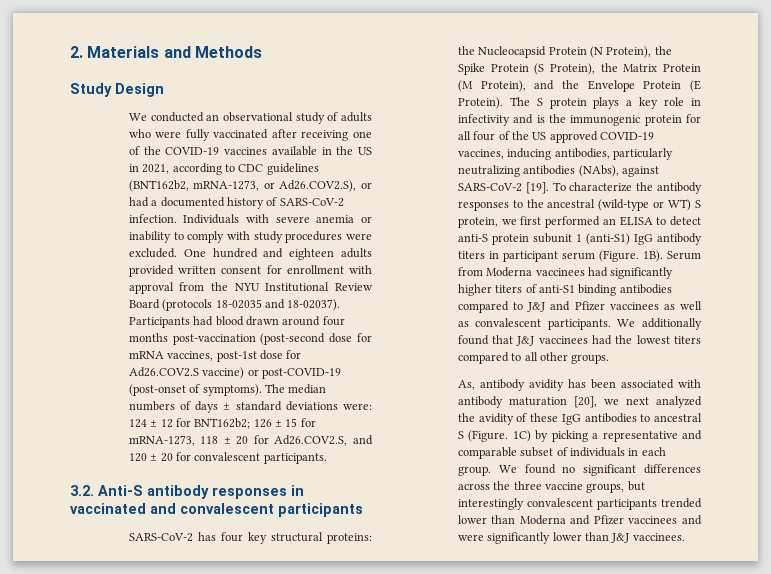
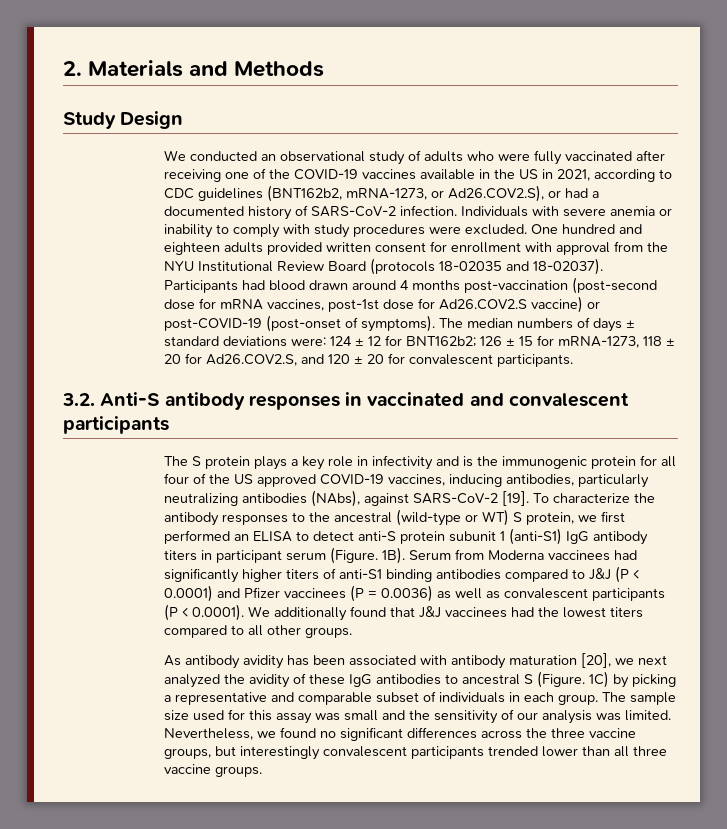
- Participants had blood drawn around four months post-vaccination (post-second dose for mRNA vaccines, post-1st dose for Ad26.COV2.S vaccine) or post-COVID-19 (post-onset of symptoms).
+ Participants had blood drawn around 4 months post-vaccination (post-second dose for mRNA vaccines, post-1st dose for Ad26.COV2.S vaccine) or post-COVID-19 (post-onset of symptoms).
- SARS-CoV-2 has four key structural proteins: the Nucleocapsid Protein (N Protein), the Spike Protein (S Protein), the Matrix Protein (M Protein), and the Envelope Protein (E Protein).
- Serum from Moderna vaccinees had significantly higher titers of anti-S1 binding antibodies compared to J&J and Pfizer vaccinees as well as convalescent participants. We additionally found that J&J vaccinees had the lowest titers compared to all other groups.
+ Serum from Moderna vaccinees had significantly higher titers of anti-S1 binding antibodies compared to J&J (P < 0.0001) and Pfizer vaccinees (P = 0.0036) as well as convalescent participants (P < 0.0001). We additionally found that J&J vaccinees had the lowest titers compared to all other groups.
- As, antibody avidity has been associated with antibody maturation [20], we next analyzed the avidity of these IgG antibodies to ancestral S (Figure.
+ As antibody avidity has been associated with antibody maturation [20], we next analyzed the avidity of these IgG antibodies to ancestral S (Figure.
- We found no significant differences across the three vaccine groups, but interestingly convalescent participants trended lower than Moderna and Pfizer vaccinees and were significantly lower than J&J vaccinees.
+ The sample size used for this assay was small and the sensitivity of our analysis was limited. Nevertheless, we found no significant differences across the three vaccine groups, but interestingly convalescent participants trended lower than all three vaccine groups.

